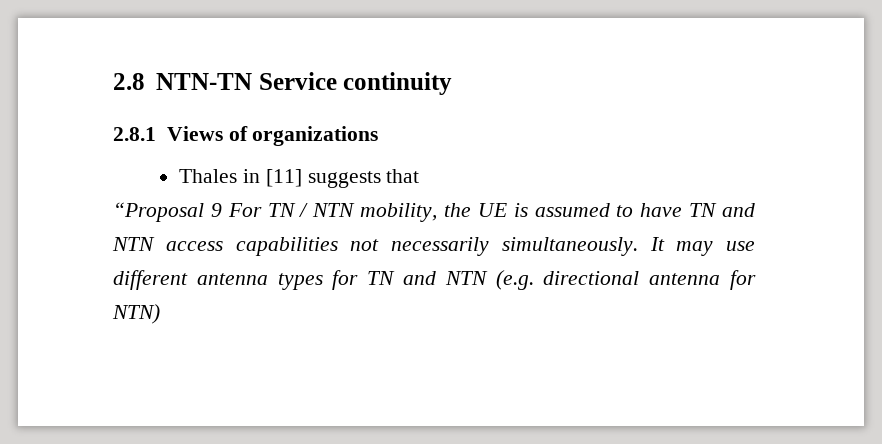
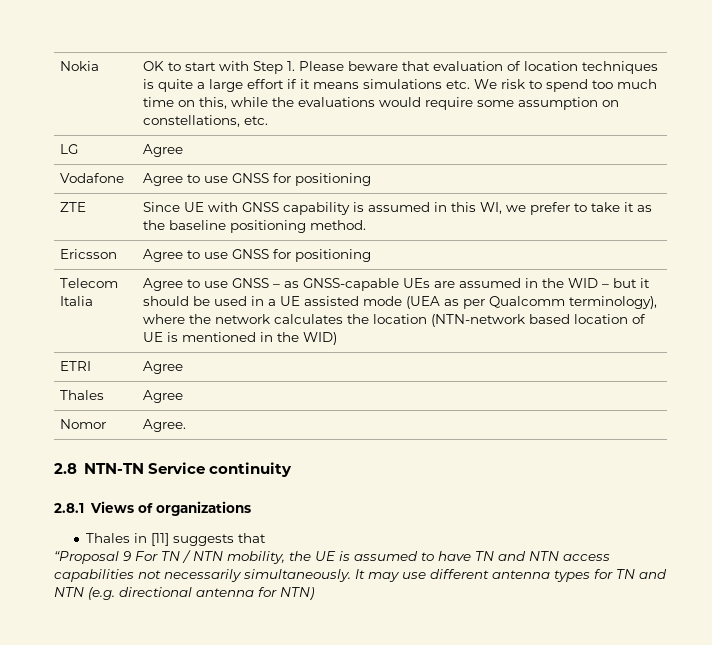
+ Nokia | OK to start with Step 1. Please beware that evaluation of location techniques is quite a large effort if it means simulations etc. We risk to spend too much time on this, while the evaluations would require some assumption on constellations, etc.
+ LG | Agree
+ Vodafone | Agree to use GNSS for positioning
+ ZTE | Since UE with GNSS capability is assumed in this WI, we prefer to take it as the baseline positioning method.
+ Ericsson | Agree to use GNSS for positioning
+ Telecom Italia | Agree to use GNSS – as GNSS-capable UEs are assumed in the WID – but it should be used in a UE assisted mode (UEA as per Qualcomm terminology), where the network calculates the location (NTN-network based location of UE is mentioned in the WID)
+ ETRI | Agree
+ Thales | Agree
+ Nomor | Agree.

